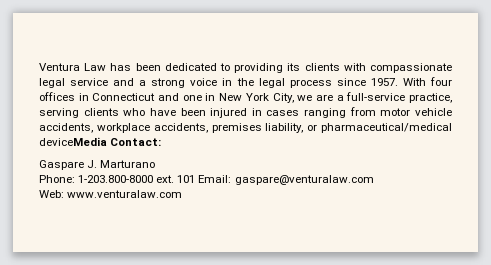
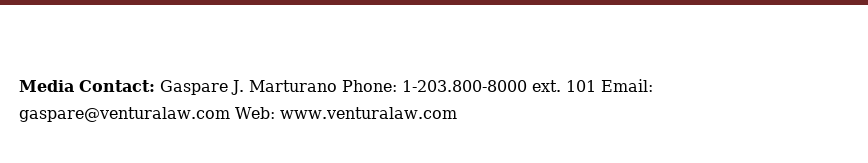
- Ventura Law has been dedicated to providing its clients with compassionate legal service and a strong voice in the legal process since 1957. With four offices in Connecticut and one in New York City, we are a full-service practice, serving clients who have been injured in cases ranging from motor vehicle accidents, workplace accidents, premises liability, or pharmaceutical/medical deviceMedia Contact:
- Gaspare J. Marturano
- Phone: 1-203.800-8000 ext.
+ Media Contact: Gaspare J. Marturano Phone: 1-203.800-8000 ext.
- 101 Email: gaspare@venturalaw.com
- Web: www.venturalaw.com
+ 101 Email: gaspare@venturalaw.com Web: www.venturalaw.com

